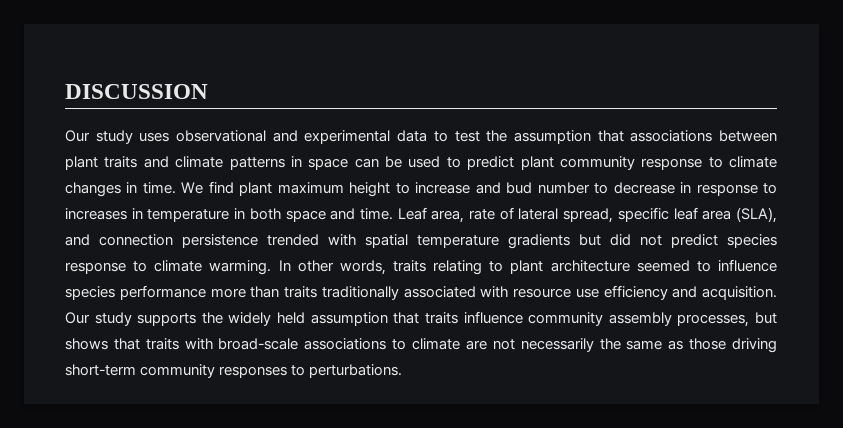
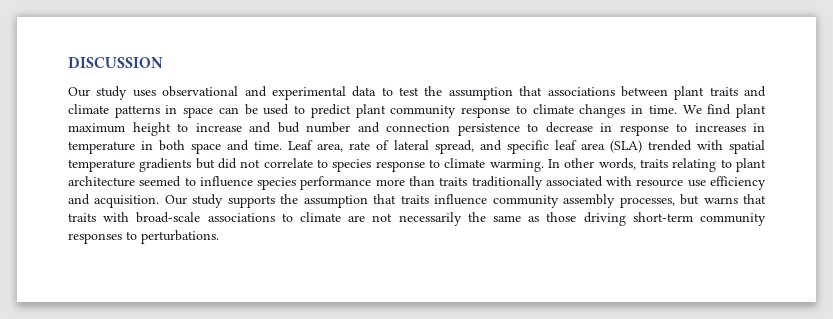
- We find plant maximum height to increase and bud number to decrease in response to increases in temperature in both space and time.
+ We find plant maximum height to increase and bud number and connection persistence to decrease in response to increases in temperature in both space and time.
- Leaf area, rate of lateral spread, specific leaf area (SLA), and connection persistence trended with spatial temperature gradients but did not predict species response to climate warming.
+ Leaf area, rate of lateral spread, and specific leaf area (SLA) trended with spatial temperature gradients but did not correlate to species response to climate warming.
- Our study supports the widely held assumption that traits influence community assembly processes, but shows that traits with broad-scale associations to climate are not necessarily the same as those driving short-term community responses to perturbations.
+ Our study supports the assumption that traits influence community assembly processes, but warns that traits with broad-scale associations to climate are not necessarily the same as those driving short-term community responses to perturbations.

